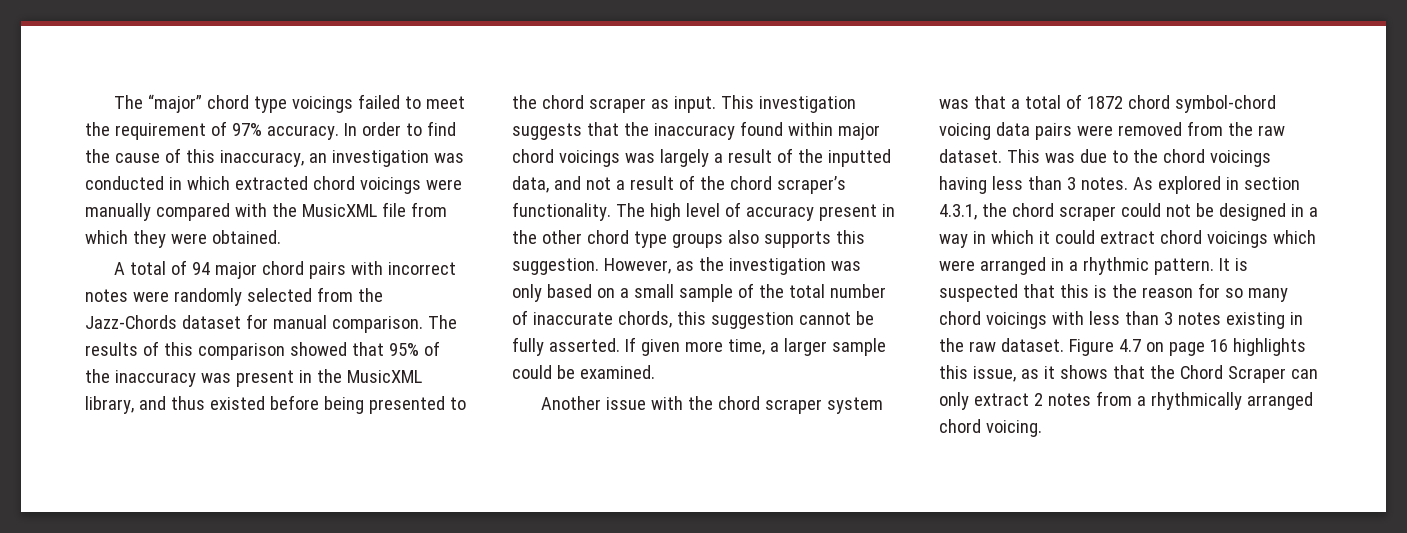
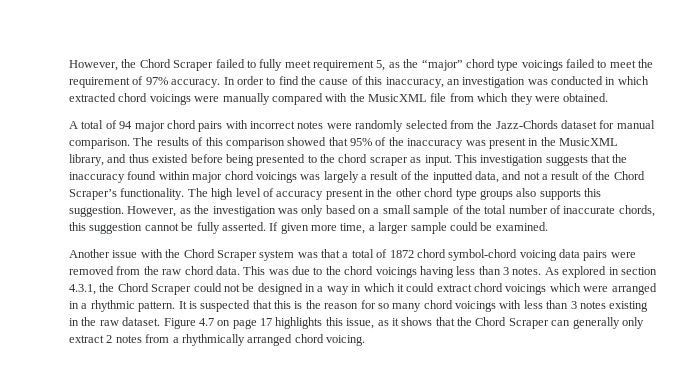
- The “major” chord type voicings failed to meet the requirement of 97% accuracy.
+ However, the Chord Scraper failed to fully meet requirement 5, as the “major” chord type voicings failed to meet the requirement of 97% accuracy.
- This investigation suggests that the inaccuracy found within major chord voicings was largely a result of the inputted data, and not a result of the chord scraper’s functionality.
+ This investigation suggests that the inaccuracy found within major chord voicings was largely a result of the inputted data, and not a result of the Chord Scraper’s functionality.
- Another issue with the chord scraper system was that a total of 1872 chord symbol-chord voicing data pairs were removed from the raw dataset.
+ Another issue with the Chord Scraper system was that a total of 1872 chord symbol-chord voicing data pairs were removed from the raw chord data.
- As explored in section 4.3.1, the chord scraper could not be designed in a way in which it could extract chord voicings which were arranged in a rhythmic pattern.
+ As explored in section 4.3.1, the Chord Scraper could not be designed in a way in which it could extract chord voicings which were arranged in a rhythmic pattern.
- Figure 4.7 on page 16 highlights this issue, as it shows that the Chord Scraper can only extract 2 notes from a rhythmically arranged chord voicing.
+ Figure 4.7 on page 17 highlights this issue, as it shows that the Chord Scraper can generally only extract 2 notes from a rhythmically arranged chord voicing.

